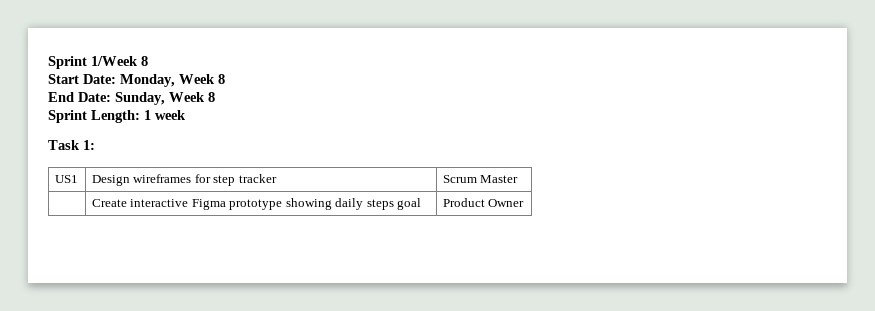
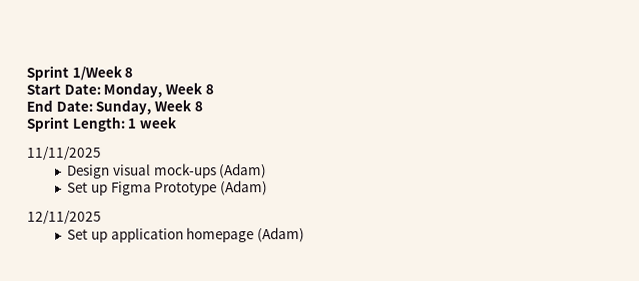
- Task 1:
- US1 | Design wireframes for step tracker | Scrum Master
- | Create interactive Figma prototype showing daily steps goal | Product Owner
+ 11/11/2025
+ Design visual mock-ups (Adam)
+ Set up Figma Prototype (Adam)
+ 12/11/2025
+ Set up application homepage (Adam)

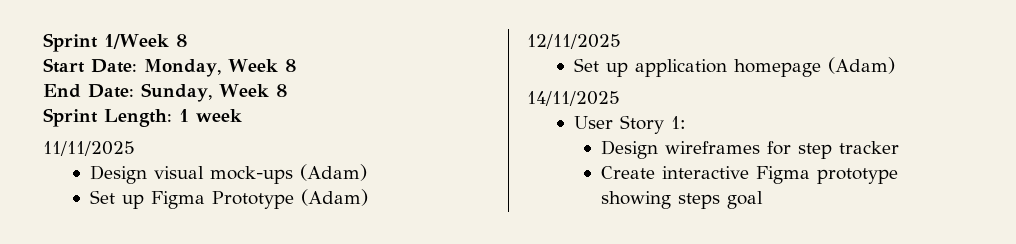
+ 14/11/2025
+ User Story 1:
+ Design wireframes for step tracker
+ Create interactive Figma prototype showing steps goal

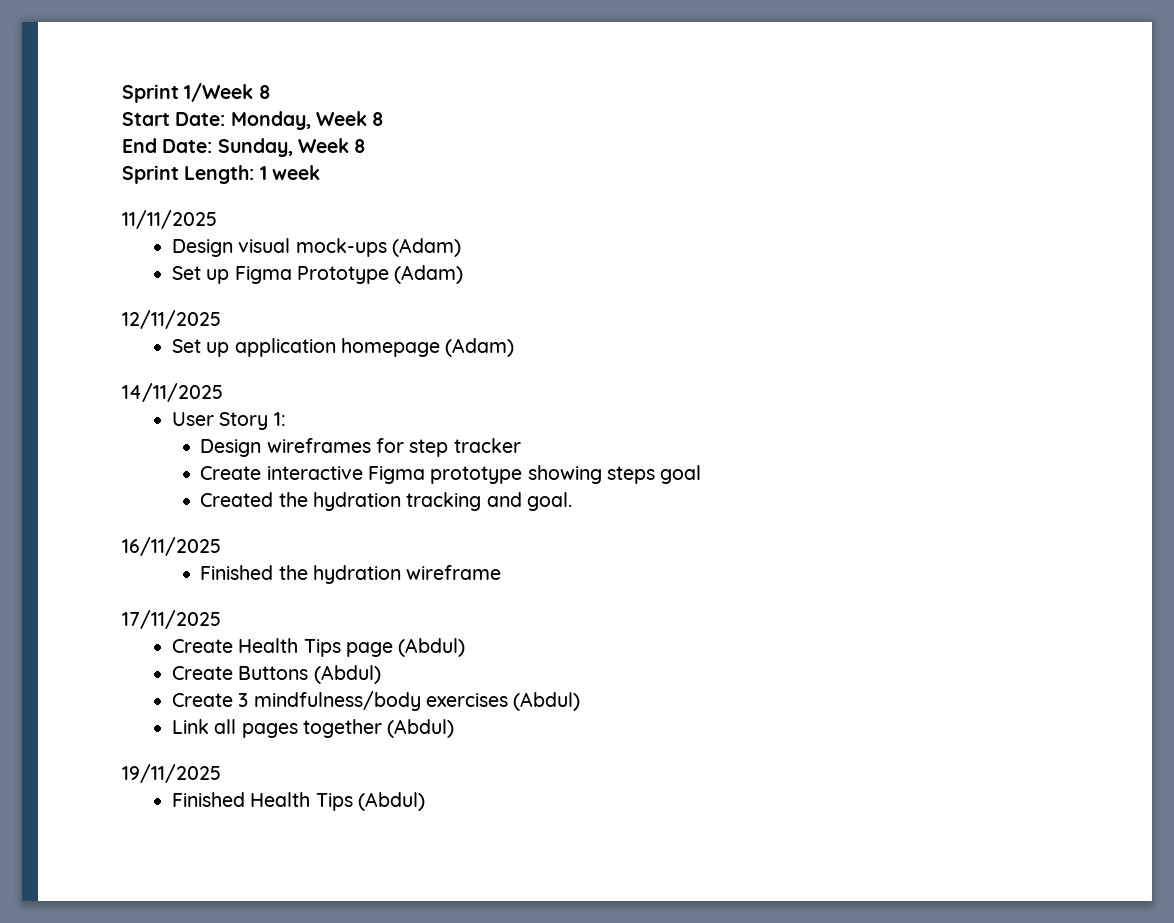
+ Created the hydration tracking and goal.
+ 16/11/2025
+ Finished the hydration wireframe
+ 17/11/2025
+ Create Health Tips page (Abdul)
+ Create Buttons (Abdul)
+ Create 3 mindfulness/body exercises (Abdul)
+ Link all pages together (Abdul)
+ 19/11/2025
+ Finished Health Tips (Abdul)

